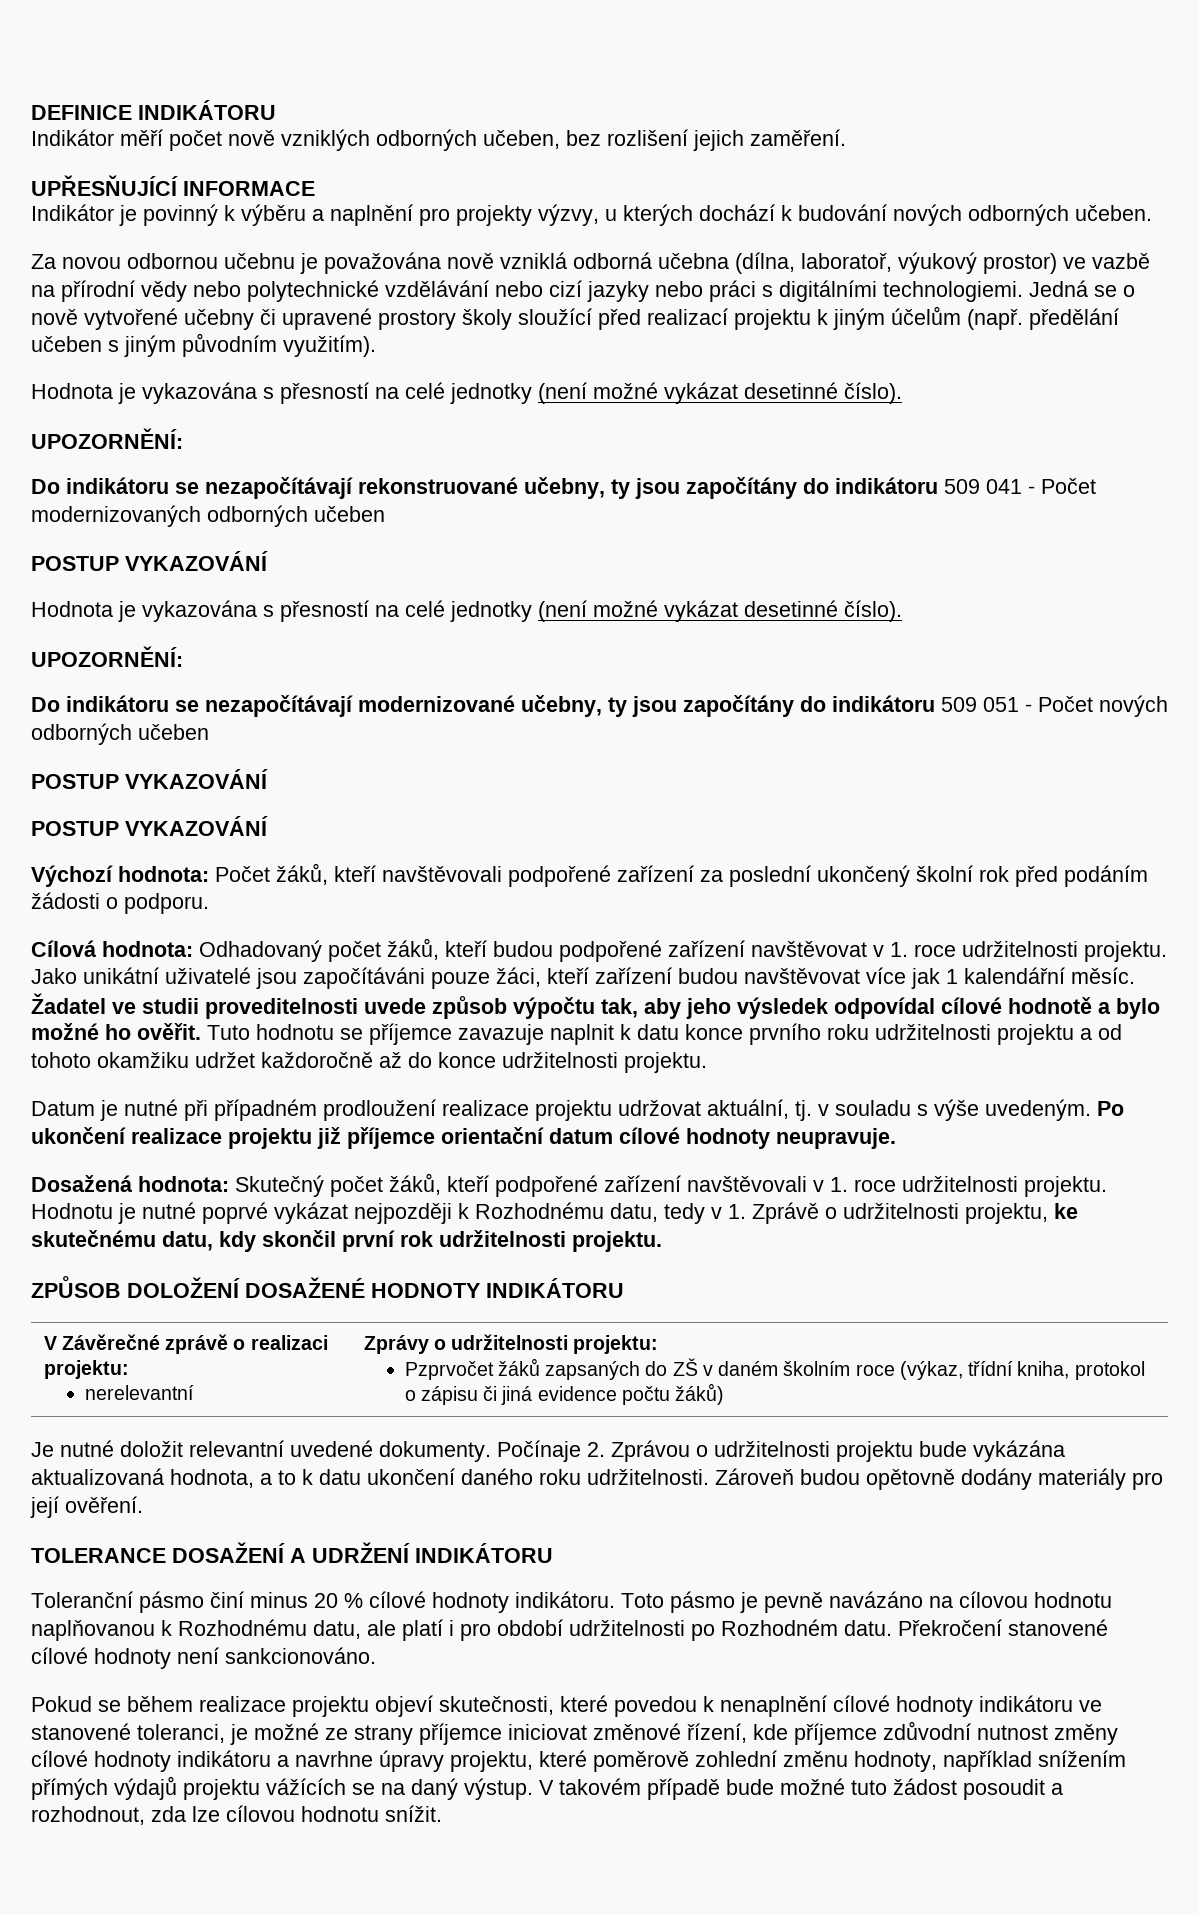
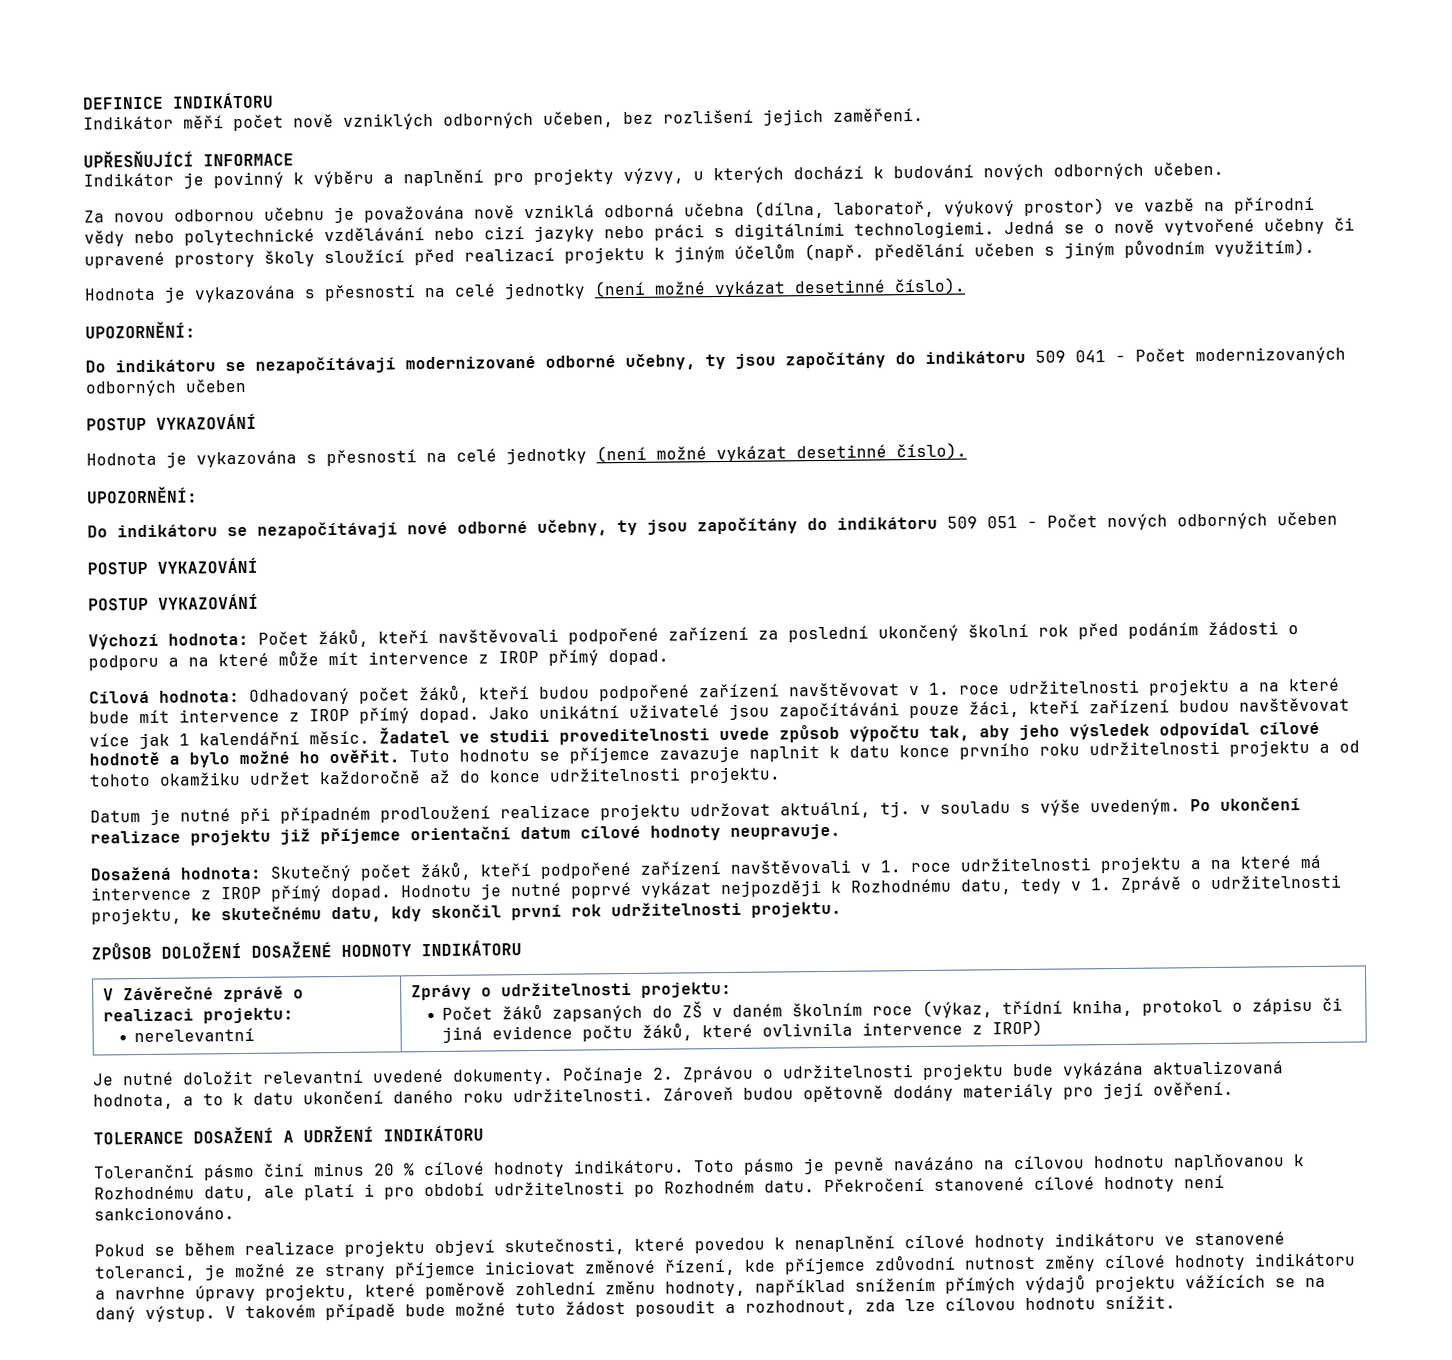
- Do indikátoru se nezapočítávají rekonstruované učebny, ty jsou započítány do indikátoru 509 041 - Počet modernizovaných odborných učeben
+ Do indikátoru se nezapočítávají modernizované odborné učebny, ty jsou započítány do indikátoru 509 041 - Počet modernizovaných odborných učeben
- Do indikátoru se nezapočítávají modernizované učebny, ty jsou započítány do indikátoru 509 051 - Počet nových odborných učeben
+ Do indikátoru se nezapočítávají nové odborné učebny, ty jsou započítány do indikátoru 509 051 - Počet nových odborných učeben
- Výchozí hodnota: Počet žáků, kteří navštěvovali podpořené zařízení za poslední ukončený školní rok před podáním žádosti o podporu.
+ Výchozí hodnota: Počet žáků, kteří navštěvovali podpořené zařízení za poslední ukončený školní rok před podáním žádosti o podporu a na které může mít intervence z IROP přímý dopad.
- Cílová hodnota: Odhadovaný počet žáků, kteří budou podpořené zařízení navštěvovat v 1. roce udržitelnosti projektu.
+ Cílová hodnota: Odhadovaný počet žáků, kteří budou podpořené zařízení navštěvovat v 1. roce udržitelnosti projektu a na které bude mít intervence z IROP přímý dopad.
- Dosažená hodnota: Skutečný počet žáků, kteří podpořené zařízení navštěvovali v 1. roce udržitelnosti projektu.
+ Dosažená hodnota: Skutečný počet žáků, kteří podpořené zařízení navštěvovali v 1. roce udržitelnosti projektu a na které má intervence z IROP přímý dopad.
  V Závěrečné zprávě o realizaci projektu:
  nerelevantní | Zprávy o udržitelnosti projektu:
- Pzprvočet žáků zapsaných do ZŠ v daném školním roce (výkaz, třídní kniha, protokol o zápisu či jiná evidence počtu žáků)
+ Počet žáků zapsaných do ZŠ v daném školním roce (výkaz, třídní kniha, protokol o zápisu či jiná evidence počtu žáků, které ovlivnila intervence z IROP)

